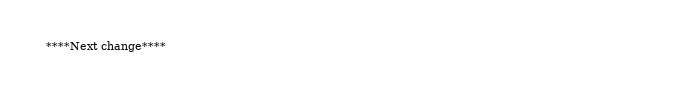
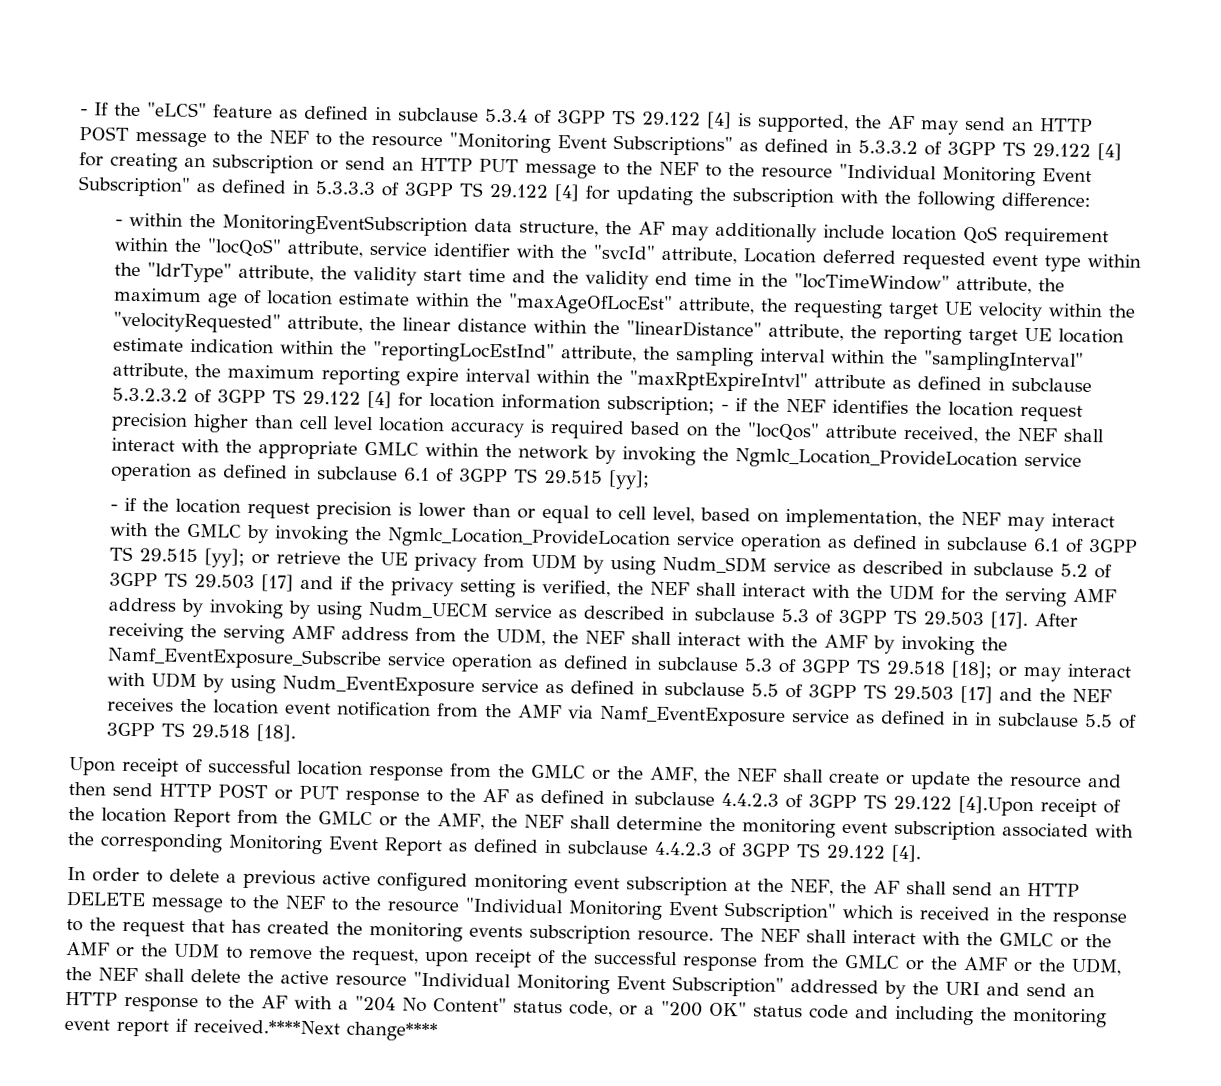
- ****Next change****
+ - If the "eLCS" feature as defined in subclause 5.3.4 of 3GPP TS 29.122 [4] is supported, the AF may send an HTTP POST message to the NEF to the resource "Monitoring Event Subscriptions" as defined in 5.3.3.2 of 3GPP TS 29.122 [4] for creating an subscription or send an HTTP PUT message to the NEF to the resource "Individual Monitoring Event Subscription" as defined in 5.3.3.3 of 3GPP TS 29.122 [4] for updating the subscription with the following difference:
+ - within the MonitoringEventSubscription data structure, the AF may additionally include location QoS requirement within the "locQoS" attribute, service identifier with the "svcId" attribute, Location deferred requested event type within the "ldrType" attribute, the validity start time and the validity end time in the "locTimeWindow" attribute, the maximum age of location estimate within the "maxAgeOfLocEst" attribute, the requesting target UE velocity within the "velocityRequested" attribute, the linear distance within the "linearDistance" attribute, the reporting target UE location estimate indication within the "reportingLocEstInd" attribute, the sampling interval within the "samplingInterval" attribute, the maximum reporting expire interval within the "maxRptExpireIntvl" attribute as defined in subclause 5.3.2.3.2 of 3GPP TS 29.122 [4] for location information subscription; - if the NEF identifies the location request precision higher than cell level location accuracy is required based on the "locQos" attribute received, the NEF shall interact with the appropriate GMLC within the network by invoking the Ngmlc_Location_ProvideLocation service operation as defined in subclause 6.1 of 3GPP TS 29.515 [yy];
+ - if the location request precision is lower than or equal to cell level, based on implementation, the NEF may interact with the GMLC by invoking the Ngmlc_Location_ProvideLocation service operation as defined in subclause 6.1 of 3GPP TS 29.515 [yy]; or retrieve the UE privacy from UDM by using Nudm_SDM service as described in subclause 5.2 of 3GPP TS 29.503 [17] and if the privacy setting is verified, the NEF shall interact with the UDM for the serving AMF address by invoking by using Nudm_UECM service as described in subclause 5.3 of 3GPP TS 29.503 [17]. After receiving the serving AMF address from the UDM, the NEF shall interact with the AMF by invoking the Namf_EventExposure_Subscribe service operation as defined in subclause 5.3 of 3GPP TS 29.518 [18]; or may interact with UDM by using Nudm_EventExposure service as defined in subclause 5.5 of 3GPP TS 29.503 [17] and the NEF receives the location event notification from the AMF via Namf_EventExposure service as defined in in subclause 5.5 of 3GPP TS 29.518 [18].
+ Upon receipt of successful location response from the GMLC or the AMF, the NEF shall create or update the resource and then send HTTP POST or PUT response to the AF as defined in subclause 4.4.2.3 of 3GPP TS 29.122 [4].Upon receipt of the location Report from the GMLC or the AMF, the NEF shall determine the monitoring event subscription associated with the corresponding Monitoring Event Report as defined in subclause 4.4.2.3 of 3GPP TS 29.122 [4].
+ In order to delete a previous active configured monitoring event subscription at the NEF, the AF shall send an HTTP DELETE message to the NEF to the resource "Individual Monitoring Event Subscription" which is received in the response to the request that has created the monitoring events subscription resource. The NEF shall interact with the GMLC or the AMF or the UDM to remove the request, upon receipt of the successful response from the GMLC or the AMF or the UDM, the NEF shall delete the active resource "Individual Monitoring Event Subscription" addressed by the URI and send an HTTP response to the AF with a "204 No Content" status code, or a "200 OK" status code and including the monitoring event report if received.****Next change****

